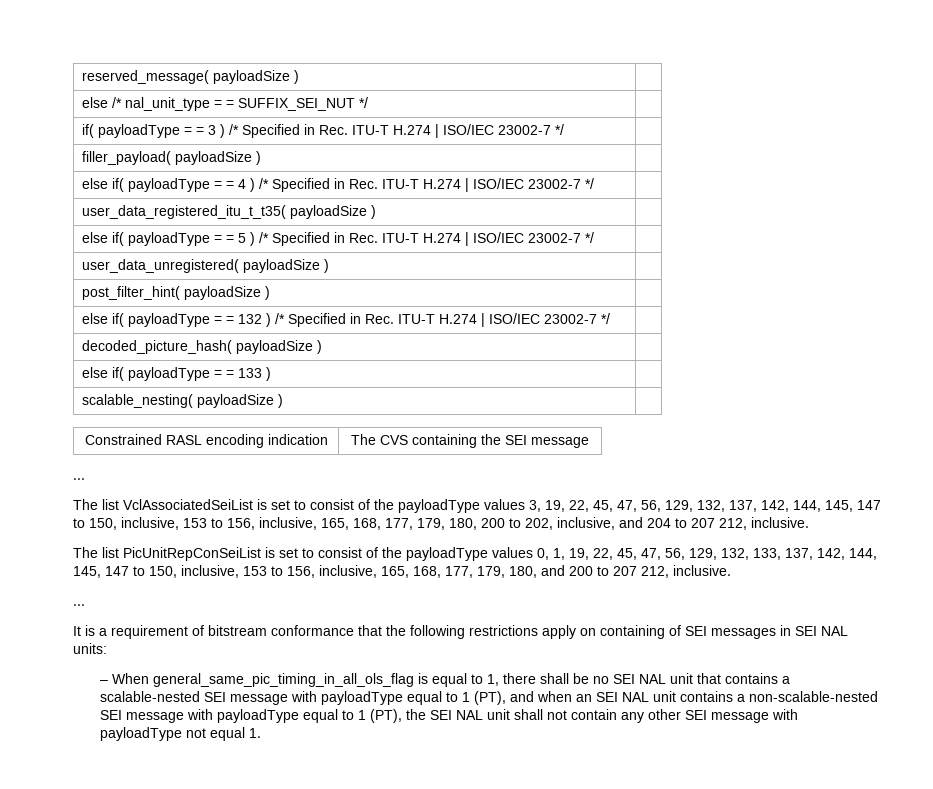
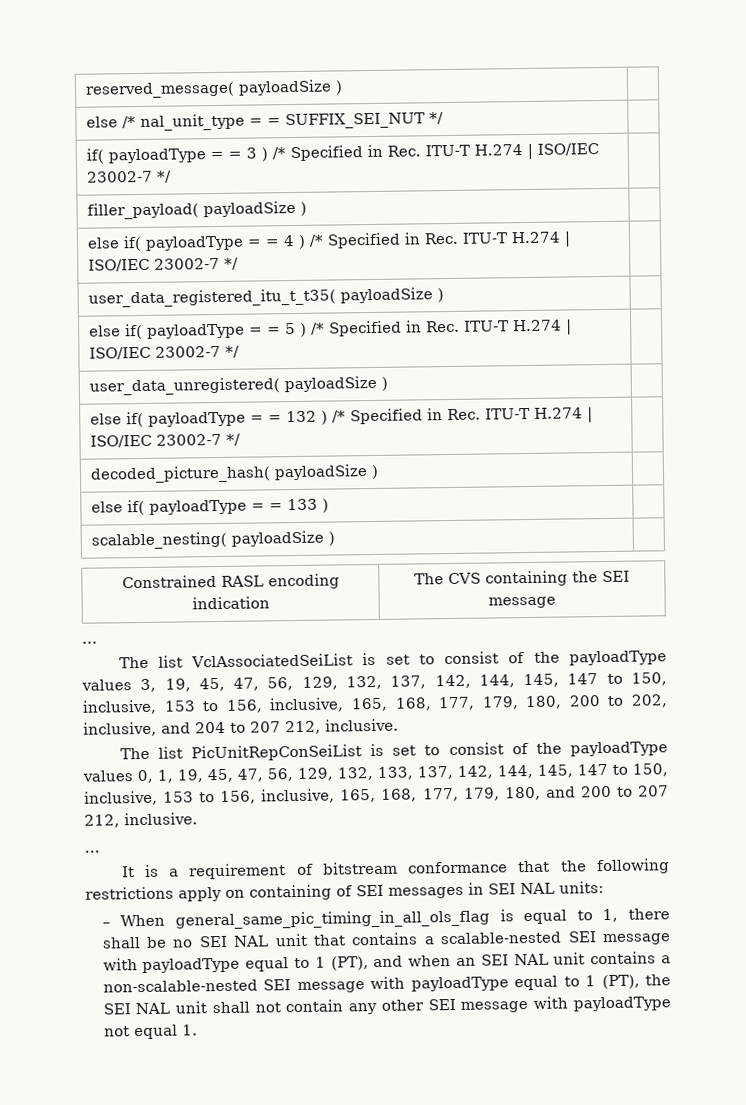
- post_filter_hint( payloadSize ) |
- The list VclAssociatedSeiList is set to consist of the payloadType values 3, 19, 22, 45, 47, 56, 129, 132, 137, 142, 144, 145, 147 to 150, inclusive, 153 to 156, inclusive, 165, 168, 177, 179, 180, 200 to 202, inclusive, and 204 to 207 212, inclusive.
+ The list VclAssociatedSeiList is set to consist of the payloadType values 3, 19, 45, 47, 56, 129, 132, 137, 142, 144, 145, 147 to 150, inclusive, 153 to 156, inclusive, 165, 168, 177, 179, 180, 200 to 202, inclusive, and 204 to 207 212, inclusive.
- The list PicUnitRepConSeiList is set to consist of the payloadType values 0, 1, 19, 22, 45, 47, 56, 129, 132, 133, 137, 142, 144, 145, 147 to 150, inclusive, 153 to 156, inclusive, 165, 168, 177, 179, 180, and 200 to 207 212, inclusive.
+ The list PicUnitRepConSeiList is set to consist of the payloadType values 0, 1, 19, 45, 47, 56, 129, 132, 133, 137, 142, 144, 145, 147 to 150, inclusive, 153 to 156, inclusive, 165, 168, 177, 179, 180, and 200 to 207 212, inclusive.

